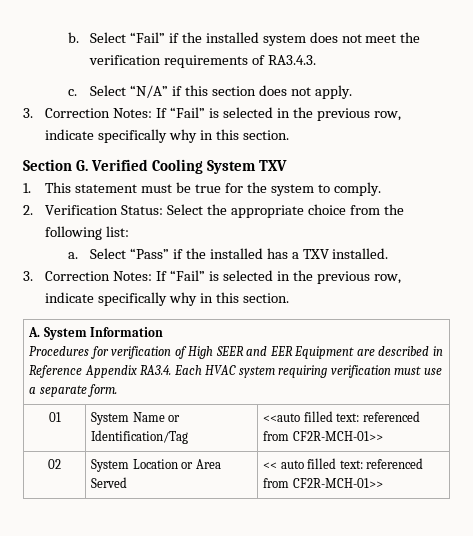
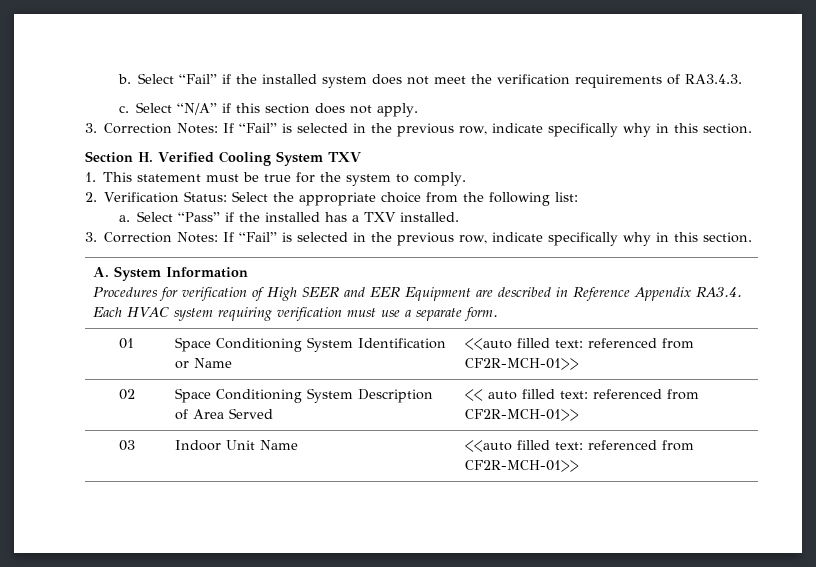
- Section G. Verified Cooling System TXV
+ Section H. Verified Cooling System TXV
- 01 | System Name or Identification/Tag | <<auto filled text: referenced from CF2R-MCH-01>>
+ 01 | Space Conditioning System Identification or Name | <<auto filled text: referenced from CF2R-MCH-01>>
- 02 | System Location or Area Served | << auto filled text: referenced from CF2R-MCH-01>>
+ 02 | Space Conditioning System Description of Area Served | << auto filled text: referenced from CF2R-MCH-01>>
+ 03 | Indoor Unit Name | <<auto filled text: referenced from CF2R-MCH-01>>

